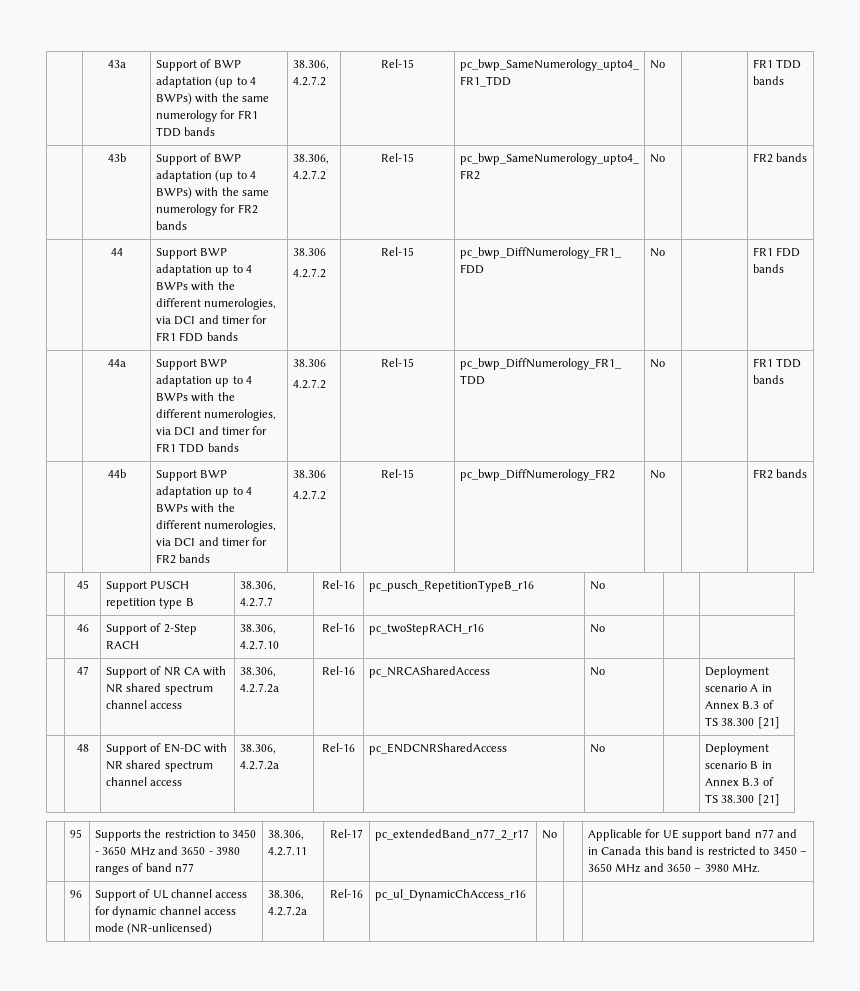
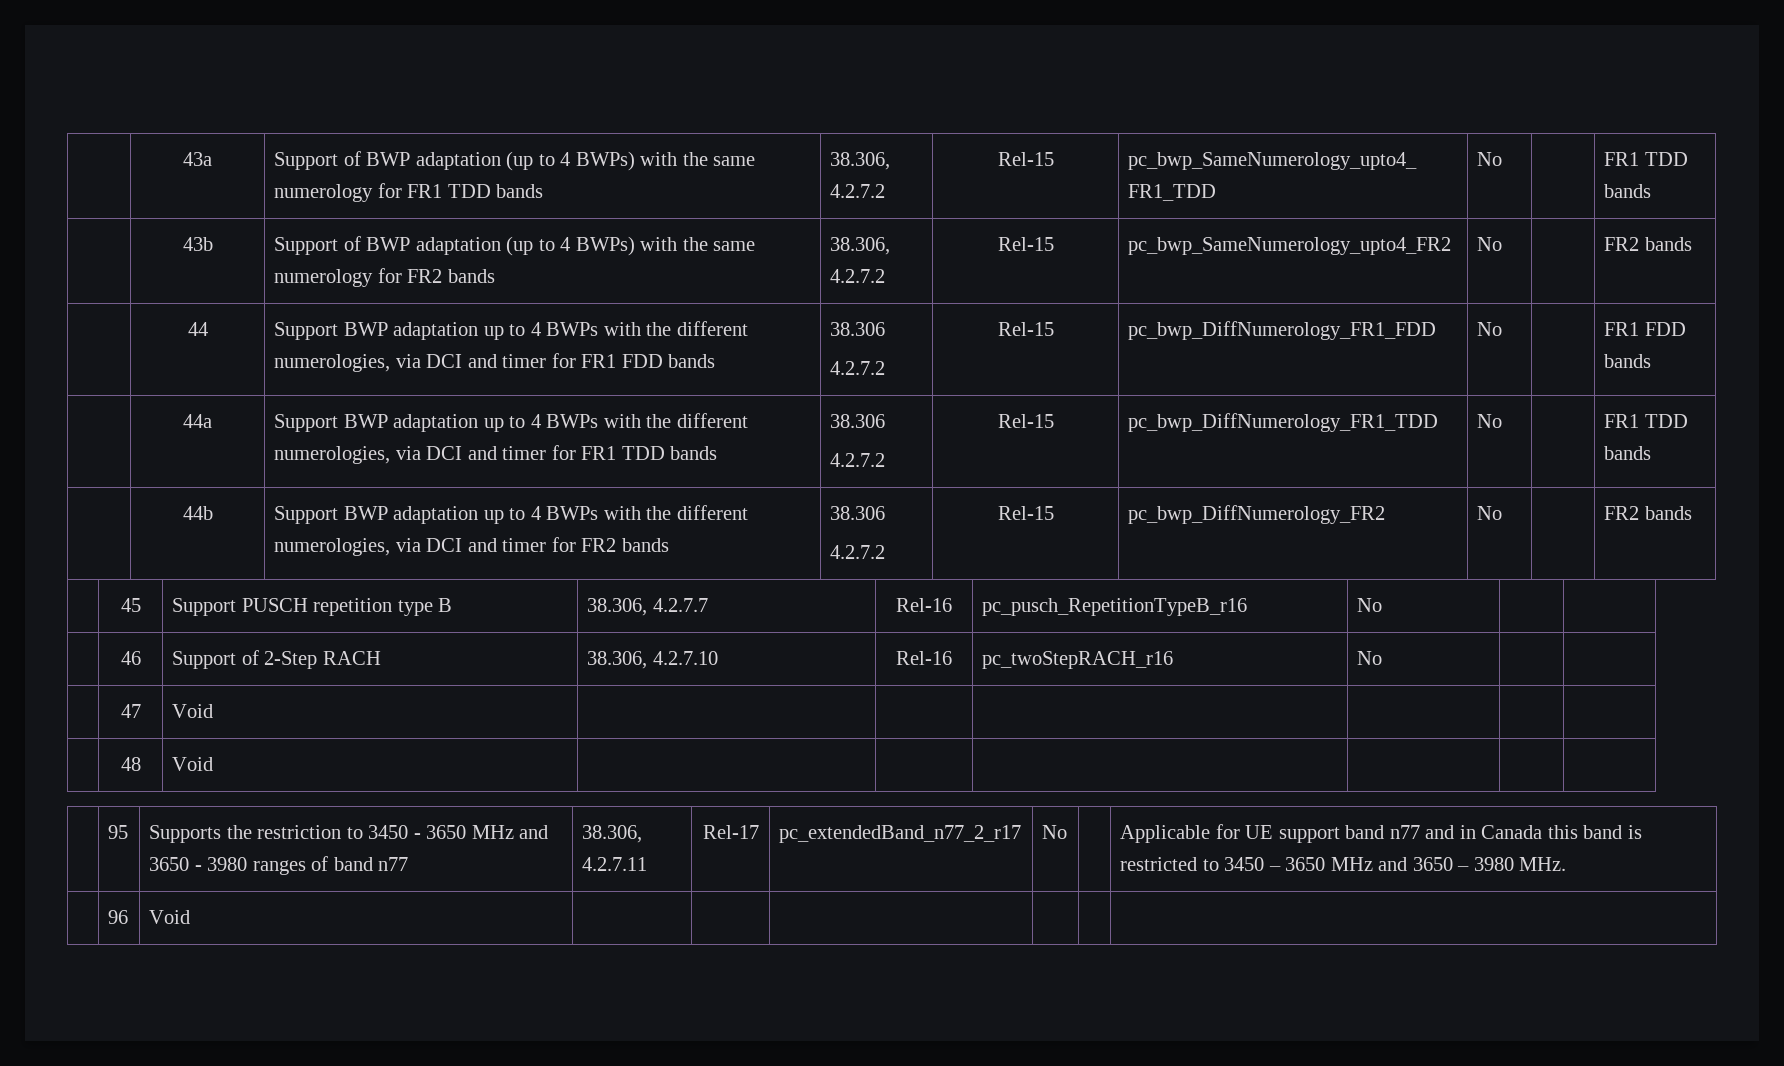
- | 47 | Support of NR CA with NR shared spectrum channel access | 38.306, 4.2.7.2a | Rel-16 | pc_NRCASharedAccess | No | | Deployment scenario A in Annex B.3 of TS 38.300 [21]
- | 48 | Support of EN-DC with NR shared spectrum channel access | 38.306, 4.2.7.2a | Rel-16 | pc_ENDCNRSharedAccess | No | | Deployment scenario B in Annex B.3 of TS 38.300 [21]
+ | 47 | Void | | | | | |
+ | 48 | Void | | | | | |
- | 96 | Support of UL channel access for dynamic channel access mode (NR-unlicensed) | 38.306, 4.2.7.2a | Rel-16 | pc_ul_DynamicChAccess_r16 | | |
+ | 96 | Void | | | | | |

